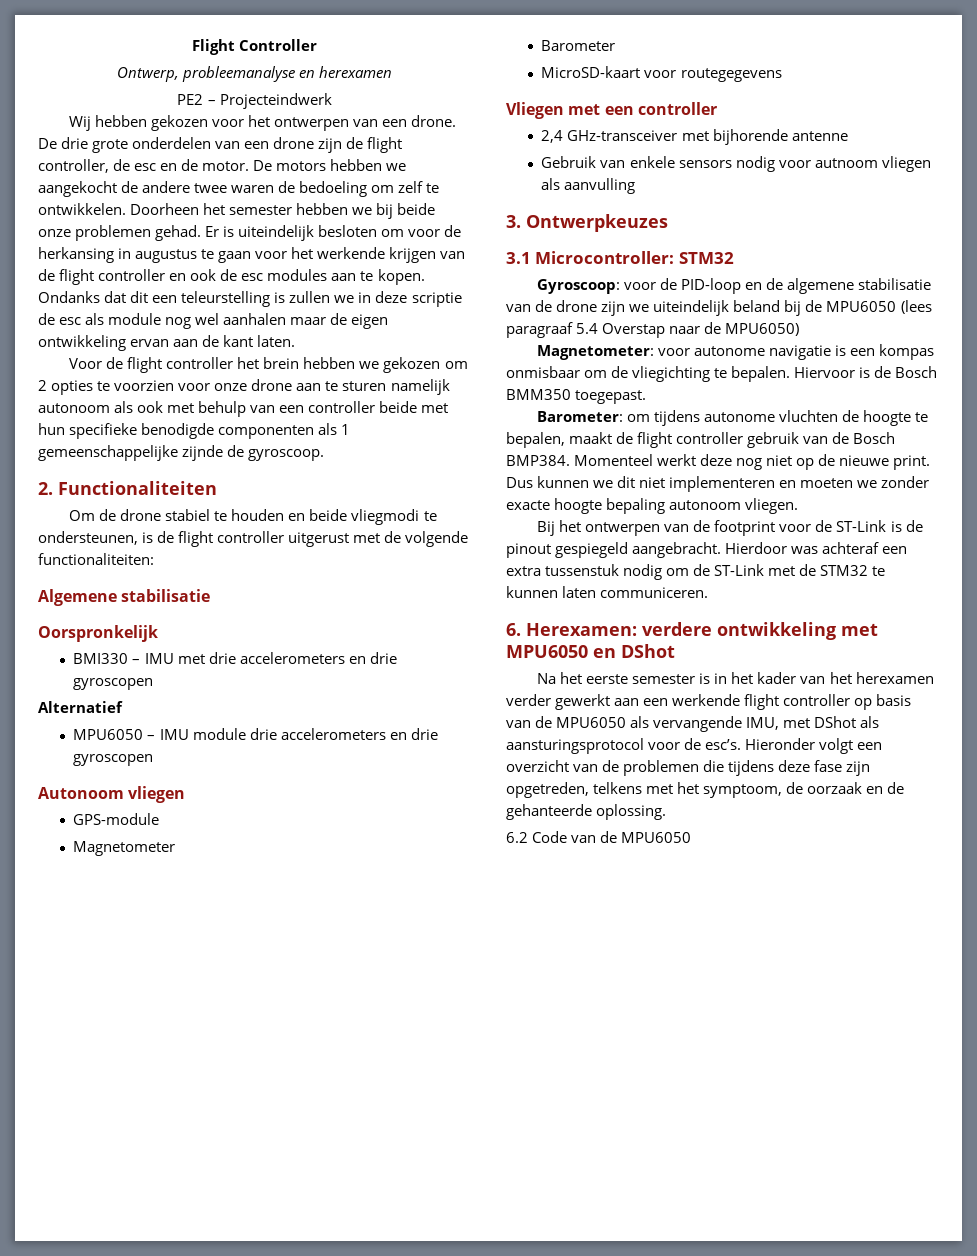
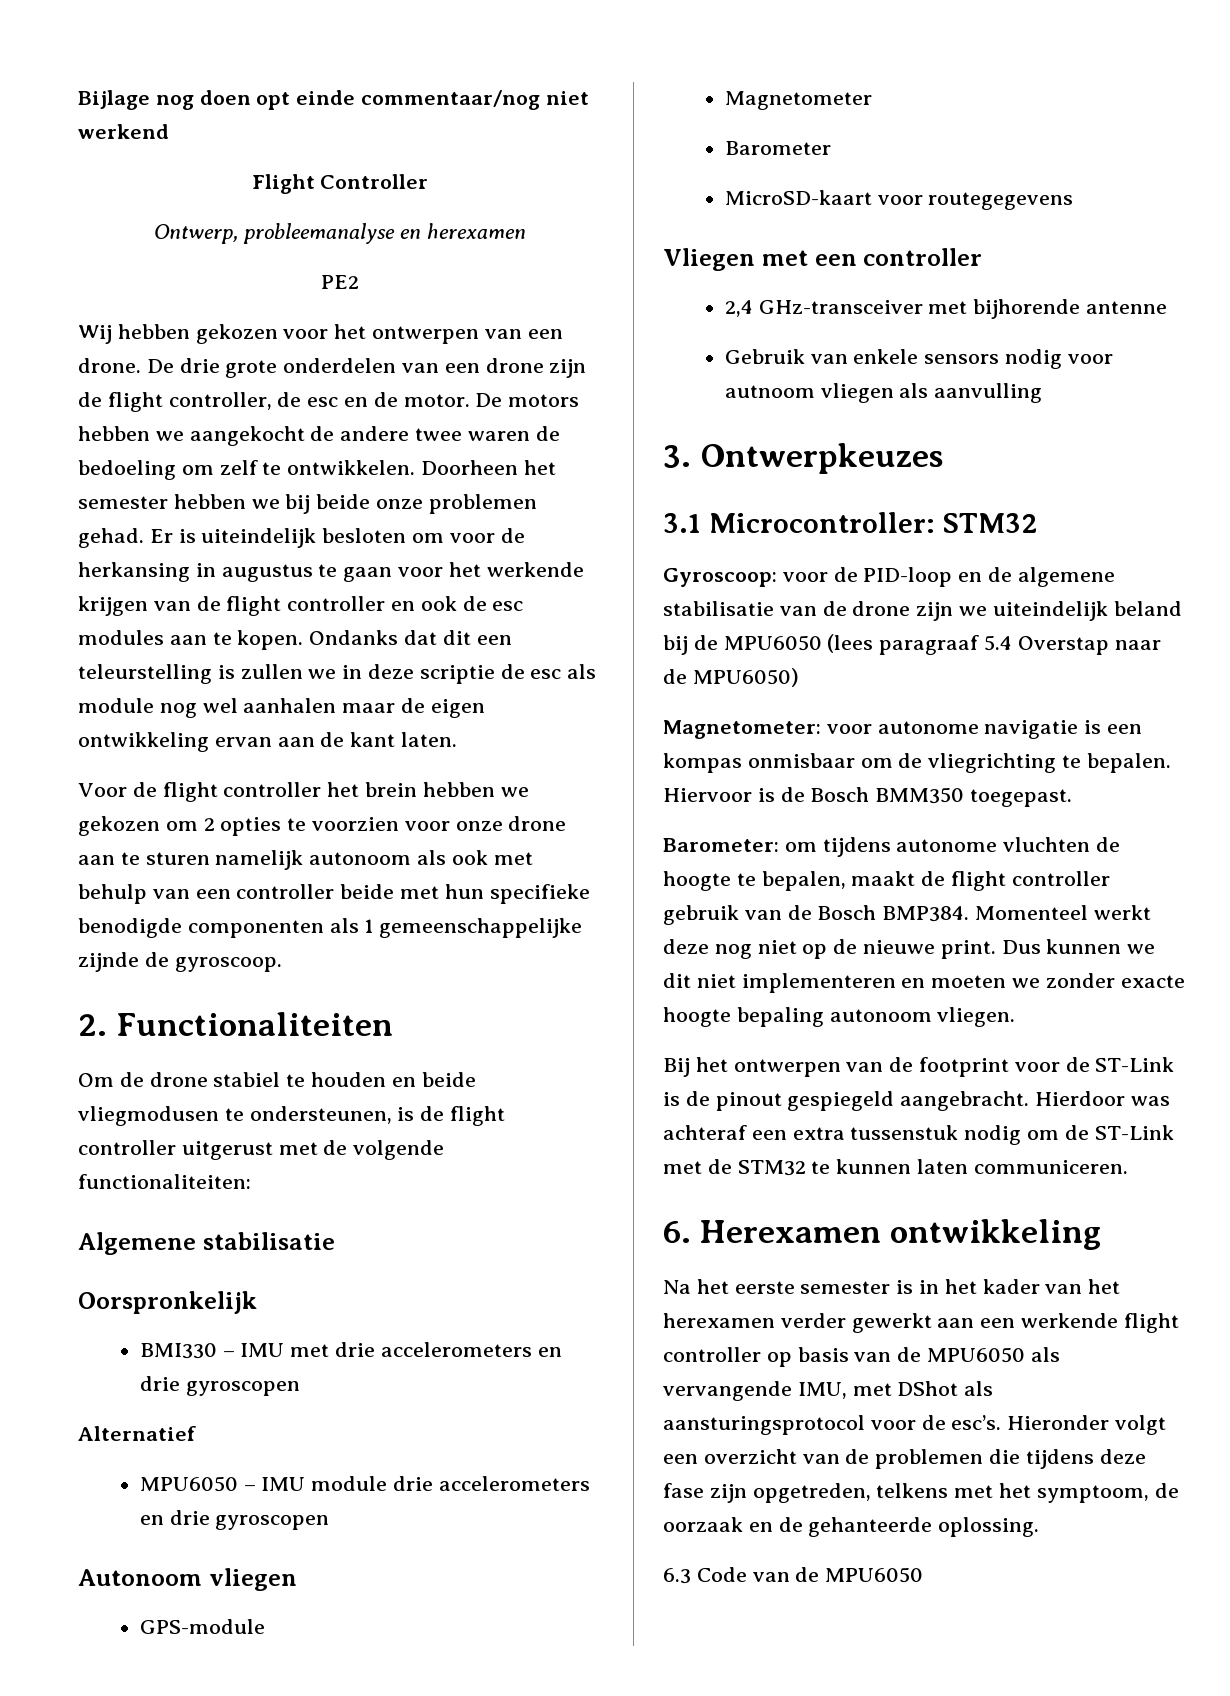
+ Bijlage nog doen opt einde commentaar/nog niet werkend
- PE2 – Projecteindwerk
+ PE2
- Om de drone stabiel te houden en beide vliegmodi te ondersteunen, is de flight controller uitgerust met de volgende functionaliteiten:
+ Om de drone stabiel te houden en beide vliegmodusen te ondersteunen, is de flight controller uitgerust met de volgende functionaliteiten:
- Magnetometer: voor autonome navigatie is een kompas onmisbaar om de vliegichting te bepalen.
+ Magnetometer: voor autonome navigatie is een kompas onmisbaar om de vliegrichting te bepalen.
- 6. Herexamen: verdere ontwikkeling met MPU6050 en DShot
+ 6. Herexamen ontwikkeling
- 6.2 Code van de MPU6050
+ 6.3 Code van de MPU6050

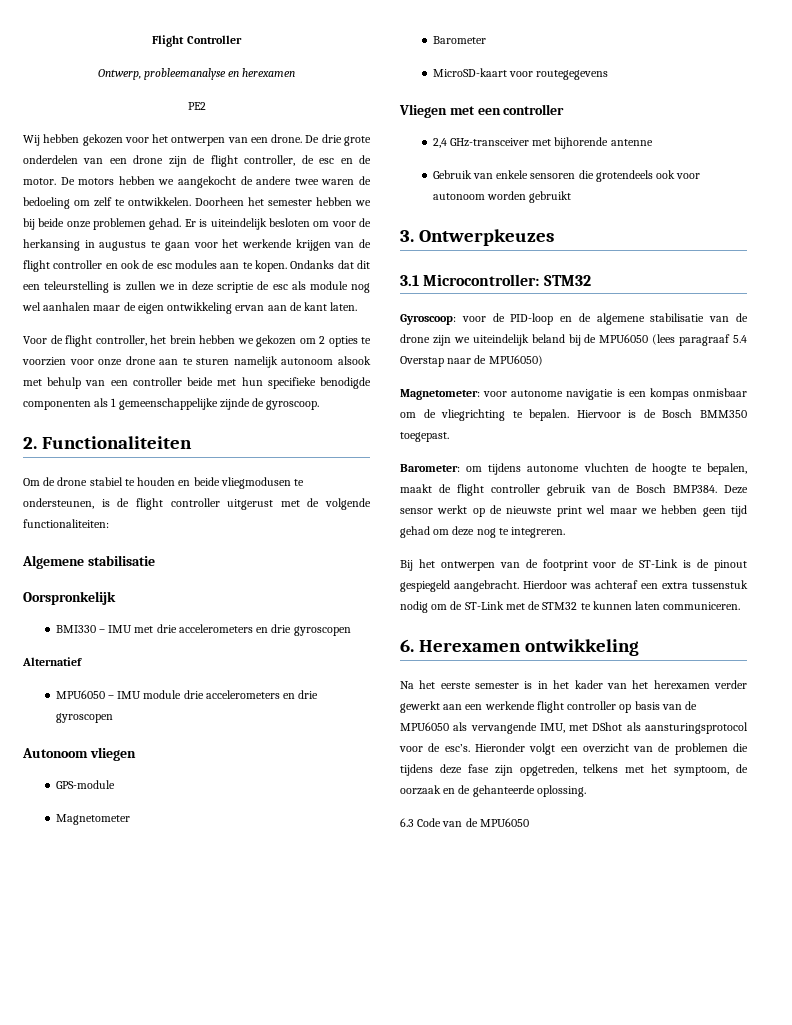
- Bijlage nog doen opt einde commentaar/nog niet werkend
- Voor de flight controller het brein hebben we gekozen om 2 opties te voorzien voor onze drone aan te sturen namelijk autonoom als ook met behulp van een controller beide met hun specifieke benodigde componenten als 1 gemeenschappelijke zijnde de gyroscoop.
+ Voor de flight controller, het brein hebben we gekozen om 2 opties te voorzien voor onze drone aan te sturen namelijk autonoom alsook met behulp van een controller beide met hun specifieke benodigde componenten als 1 gemeenschappelijke zijnde de gyroscoop.
- Gebruik van enkele sensors nodig voor autnoom vliegen als aanvulling
+ Gebruik van enkele sensoren die grotendeels ook voor autonoom worden gebruikt
- Momenteel werkt deze nog niet op de nieuwe print. Dus kunnen we dit niet implementeren en moeten we zonder exacte hoogte bepaling autonoom vliegen.
+ Deze sensor werkt op de nieuwste print wel maar we hebben geen tijd gehad om deze nog te integreren.

